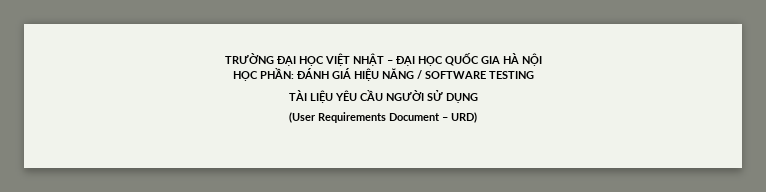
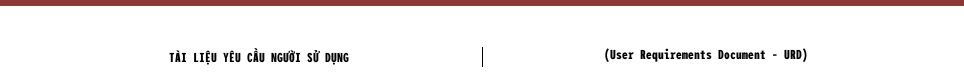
- TRƯỜNG ĐẠI HỌC VIỆT NHẬT – ĐẠI HỌC QUỐC GIA HÀ NỘI
- HỌC PHẦN: ĐÁNH GIÁ HIỆU NĂNG / SOFTWARE TESTING

